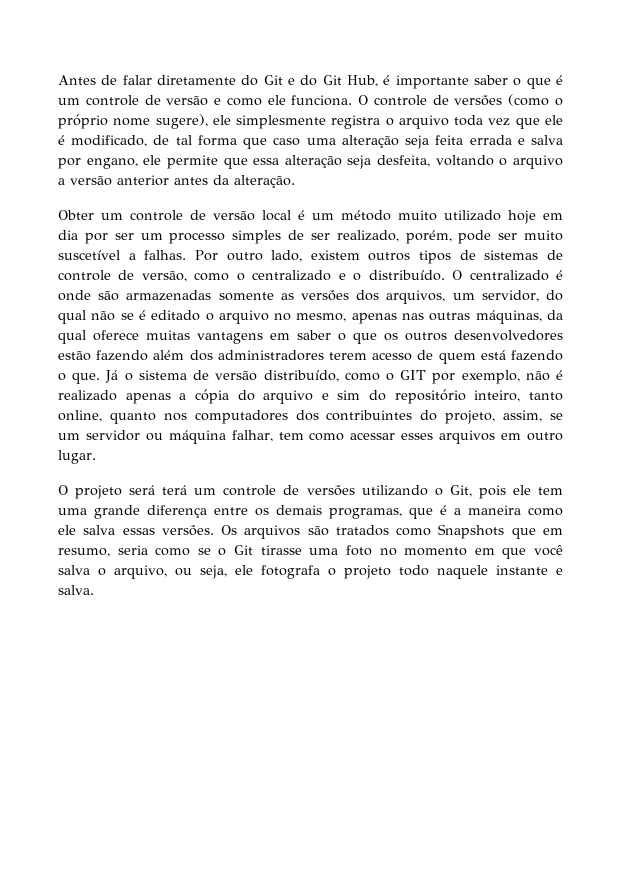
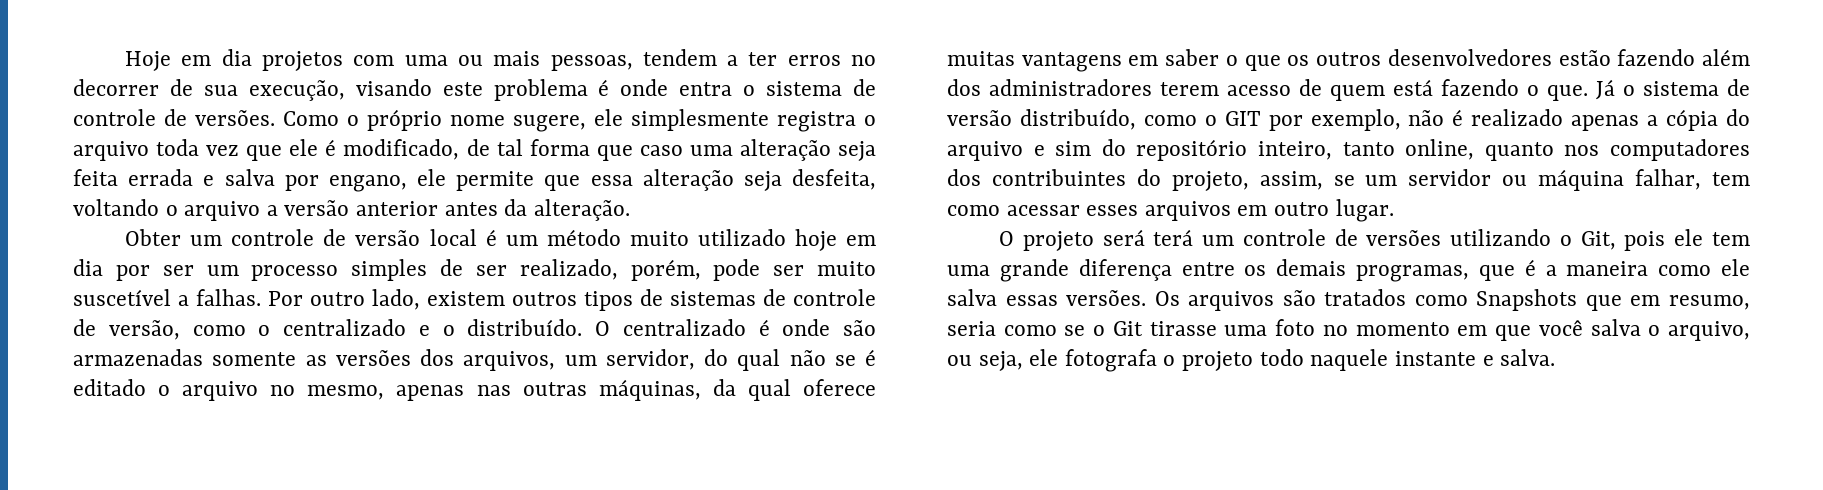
- Antes de falar diretamente do Git e do Git Hub, é importante saber o que é um controle de versão e como ele funciona. O controle de versões (como o próprio nome sugere), ele simplesmente registra o arquivo toda vez que ele é modificado, de tal forma que caso uma alteração seja feita errada e salva por engano, ele permite que essa alteração seja desfeita, voltando o arquivo a versão anterior antes da alteração.
+ Hoje em dia projetos com uma ou mais pessoas, tendem a ter erros no decorrer de sua execução, visando este problema é onde entra o sistema de controle de versões. Como o próprio nome sugere, ele simplesmente registra o arquivo toda vez que ele é modificado, de tal forma que caso uma alteração seja feita errada e salva por engano, ele permite que essa alteração seja desfeita, voltando o arquivo a versão anterior antes da alteração.

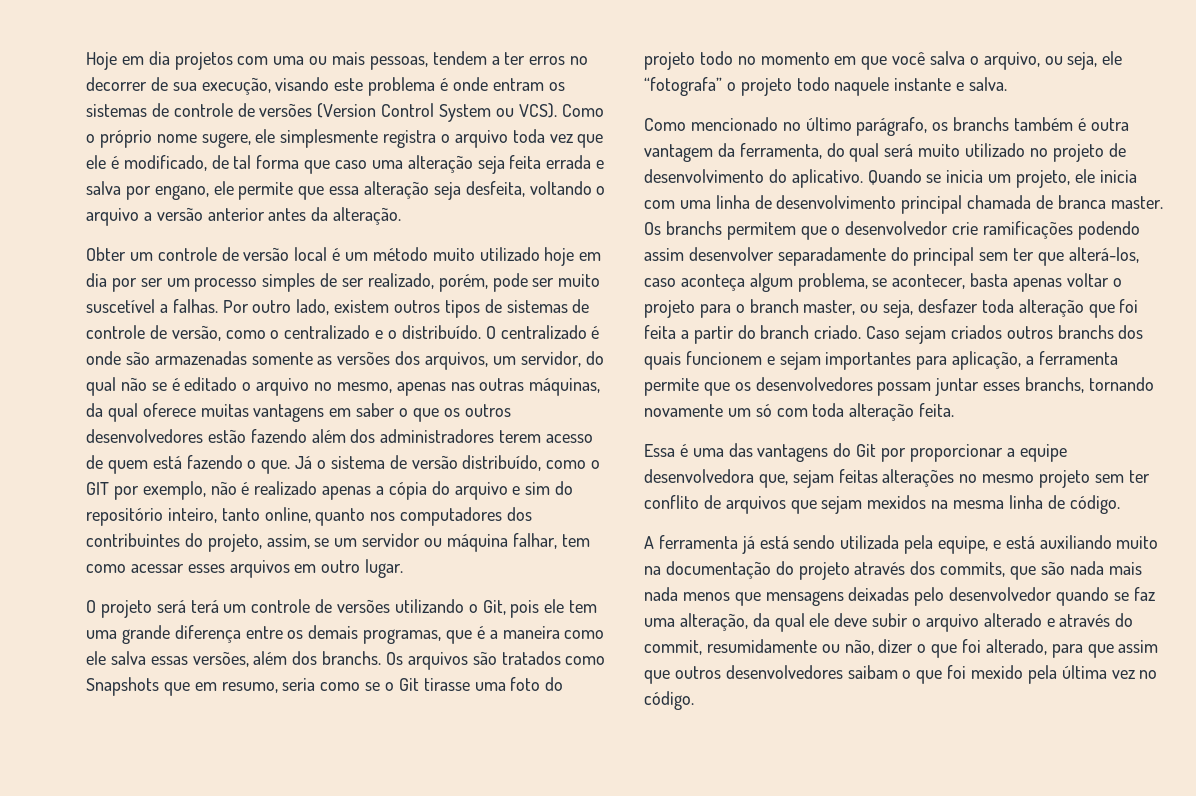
- Hoje em dia projetos com uma ou mais pessoas, tendem a ter erros no decorrer de sua execução, visando este problema é onde entra o sistema de controle de versões.
+ Hoje em dia projetos com uma ou mais pessoas, tendem a ter erros no decorrer de sua execução, visando este problema é onde entram os sistemas de controle de versões (Version Control System ou VCS).
- O projeto será terá um controle de versões utilizando o Git, pois ele tem uma grande diferença entre os demais programas, que é a maneira como ele salva essas versões.
+ O projeto será terá um controle de versões utilizando o Git, pois ele tem uma grande diferença entre os demais programas, que é a maneira como ele salva essas versões, além dos branchs.
- Os arquivos são tratados como Snapshots que em resumo, seria como se o Git tirasse uma foto no momento em que você salva o arquivo, ou seja, ele fotografa o projeto todo naquele instante e salva.
+ Os arquivos são tratados como Snapshots que em resumo, seria como se o Git tirasse uma foto do projeto todo no momento em que você salva o arquivo, ou seja, ele “fotografa” o projeto todo naquele instante e salva.
+ Como mencionado no último parágrafo, os branchs também é outra vantagem da ferramenta, do qual será muito utilizado no projeto de desenvolvimento do aplicativo. Quando se inicia um projeto, ele inicia com uma linha de desenvolvimento principal chamada de branca master. Os branchs permitem que o desenvolvedor crie ramificações podendo assim desenvolver separadamente do principal sem ter que alterá-los, caso aconteça algum problema, se acontecer, basta apenas voltar o projeto para o branch master, ou seja, desfazer toda alteração que foi feita a partir do branch criado. Caso sejam criados outros branchs dos quais funcionem e sejam importantes para aplicação, a ferramenta permite que os desenvolvedores possam juntar esses branchs, tornando novamente um só com toda alteração feita.
+ Essa é uma das vantagens do Git por proporcionar a equipe desenvolvedora que, sejam feitas alterações no mesmo projeto sem ter conflito de arquivos que sejam mexidos na mesma linha de código.
+ A ferramenta já está sendo utilizada pela equipe, e está auxiliando muito na documentação do projeto através dos commits, que são nada mais nada menos que mensagens deixadas pelo desenvolvedor quando se faz uma alteração, da qual ele deve subir o arquivo alterado e através do commit, resumidamente ou não, dizer o que foi alterado, para que assim que outros desenvolvedores saibam o que foi mexido pela última vez no código.

